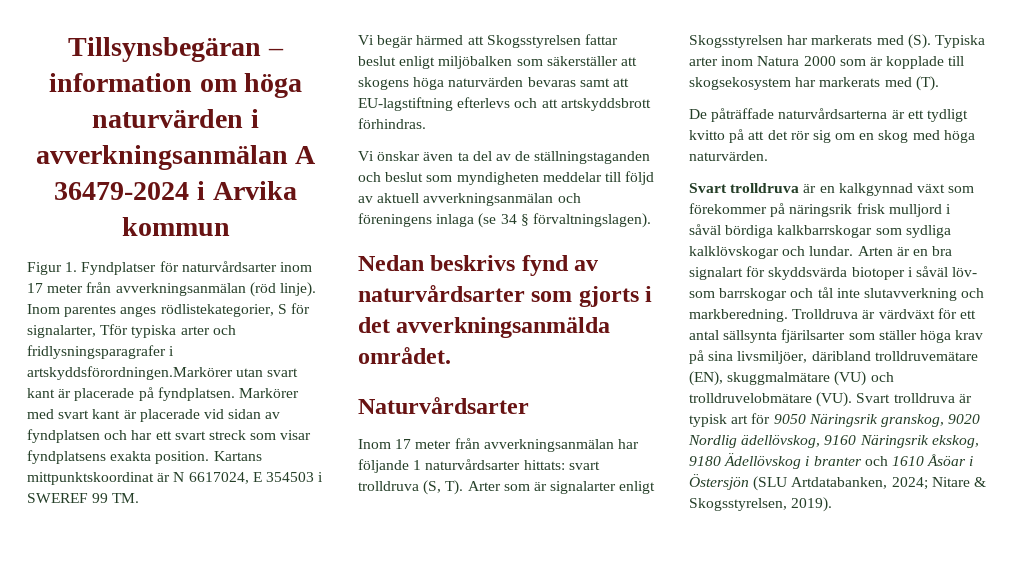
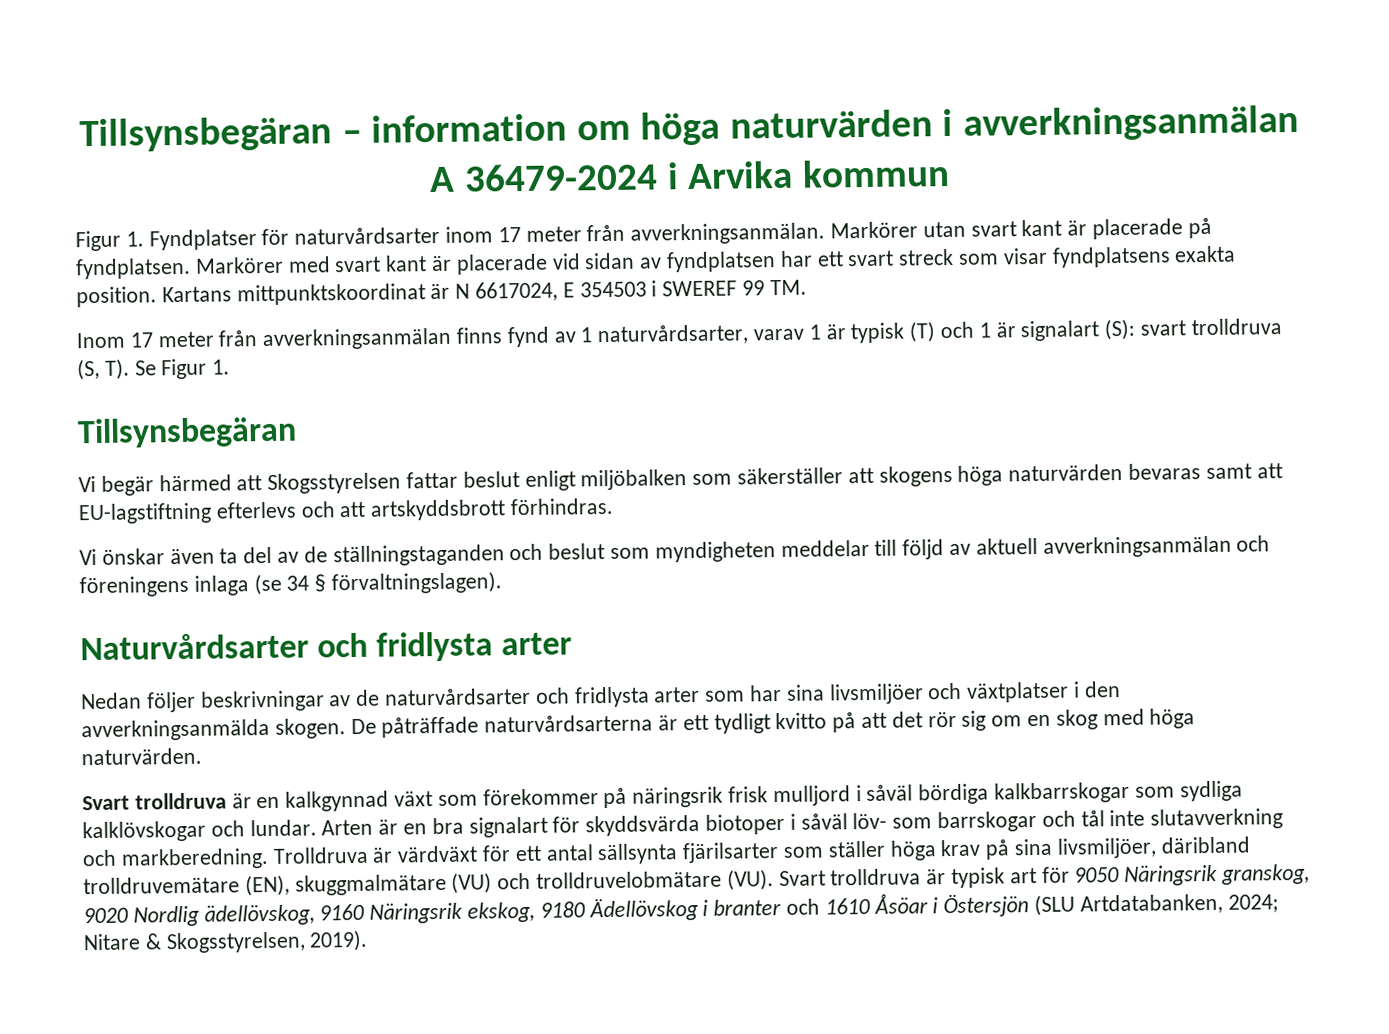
- Figur 1. Fyndplatser för naturvårdsarter inom 17 meter från avverkningsanmälan (röd linje). Inom parentes anges rödlistekategorier, S för signalarter, Tför typiska arter och fridlysningsparagrafer i artskyddsförordningen.Markörer utan svart kant är placerade på fyndplatsen.
+ Figur 1. Fyndplatser för naturvårdsarter inom 17 meter från avverkningsanmälan. Markörer utan svart kant är placerade på fyndplatsen.
- Markörer med svart kant är placerade vid sidan av fyndplatsen och har ett svart streck som visar fyndplatsens exakta position.
+ Markörer med svart kant är placerade vid sidan av fyndplatsen har ett svart streck som visar fyndplatsens exakta position.
+ Inom 17 meter från avverkningsanmälan finns fynd av 1 naturvårdsarter, varav 1 är typisk (T) och 1 är signalart (S): svart trolldruva (S, T). Se Figur 1.
+ Tillsynsbegäran
- Nedan beskrivs fynd av naturvårdsarter som gjorts i det avverkningsanmälda området.
- Naturvårdsarter
- Inom 17 meter från avverkningsanmälan har följande 1 naturvårdsarter hittats: svart trolldruva (S, T). Arter som är signalarter enligt Skogsstyrelsen har markerats med (S). Typiska arter inom Natura 2000 som är kopplade till skogsekosystem har markerats med (T).
- De påträffade naturvårdsarterna är ett tydligt kvitto på att det rör sig om en skog med höga naturvärden.
+ Naturvårdsarter och fridlysta arter
+ Nedan följer beskrivningar av de naturvårdsarter och fridlysta arter som har sina livsmiljöer och växtplatser i den avverkningsanmälda skogen. De påträffade naturvårdsarterna är ett tydligt kvitto på att det rör sig om en skog med höga naturvärden.

